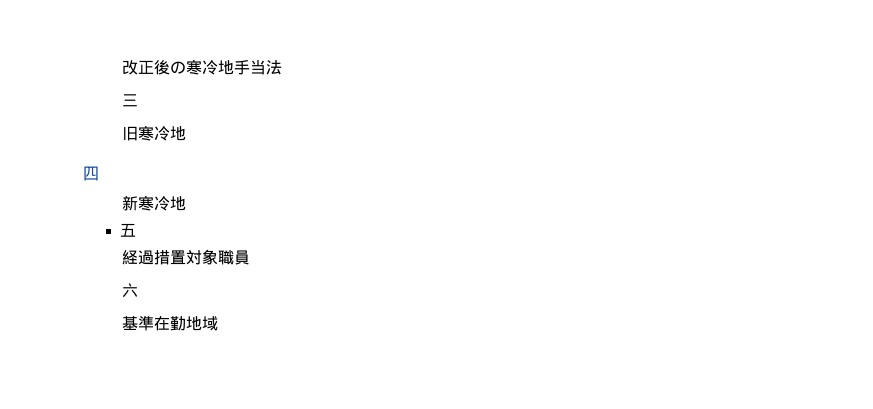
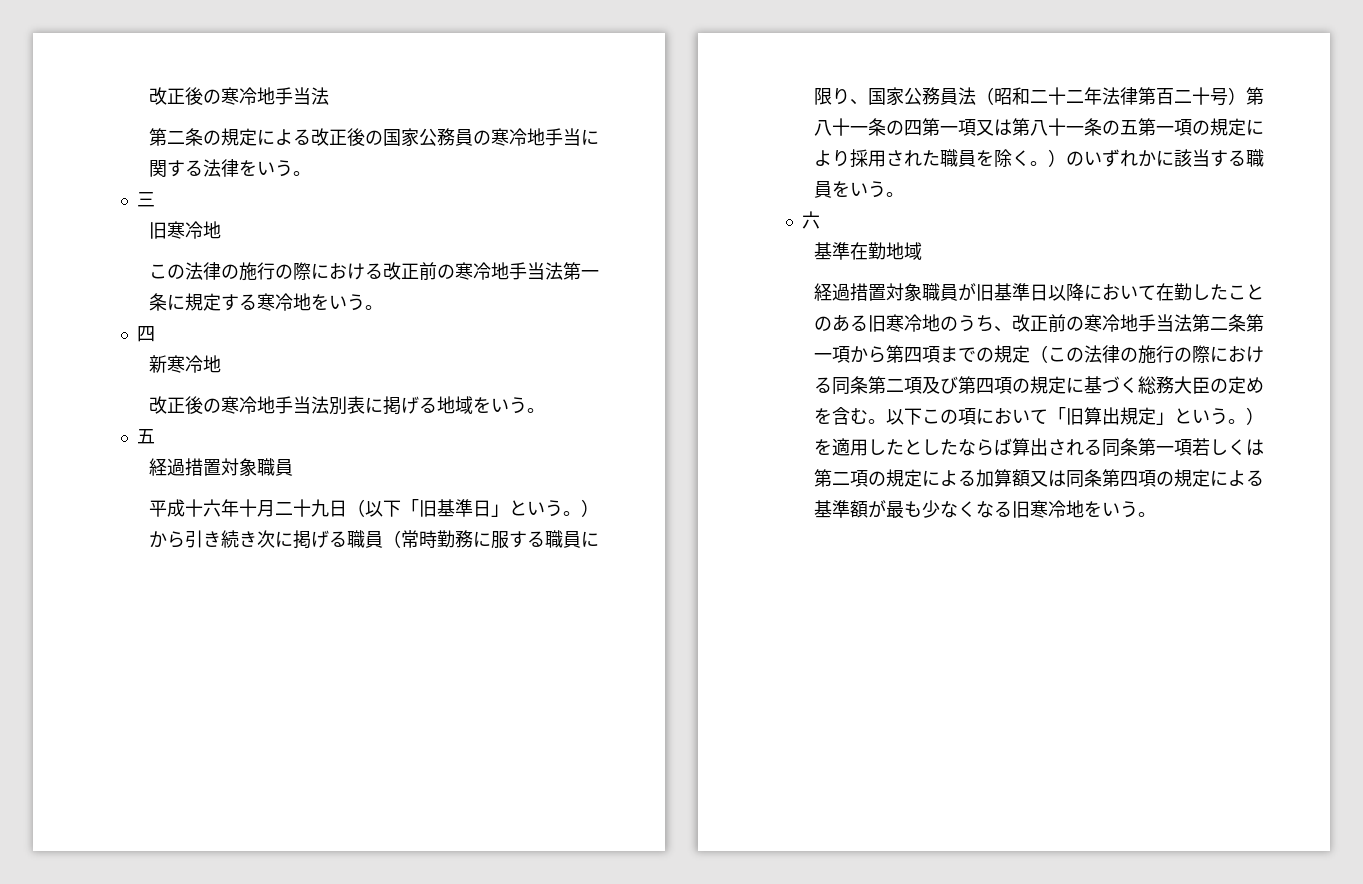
+ 第二条の規定による改正後の国家公務員の寒冷地手当に関する法律をいう。
  三
  旧寒冷地
+ この法律の施行の際における改正前の寒冷地手当法第一条に規定する寒冷地をいう。
  四
  新寒冷地
+ 改正後の寒冷地手当法別表に掲げる地域をいう。
+ 平成十六年十月二十九日（以下「旧基準日」という。）から引き続き次に掲げる職員（常時勤務に服する職員に限り、国家公務員法（昭和二十二年法律第百二十号）第八十一条の四第一項又は第八十一条の五第一項の規定により採用された職員を除く。）のいずれかに該当する職員をいう。
  六
  基準在勤地域
+ 経過措置対象職員が旧基準日以降において在勤したことのある旧寒冷地のうち、改正前の寒冷地手当法第二条第一項から第四項までの規定（この法律の施行の際における同条第二項及び第四項の規定に基づく総務大臣の定めを含む。以下この項において「旧算出規定」という。）を適用したとしたならば算出される同条第一項若しくは第二項の規定による加算額又は同条第四項の規定による基準額が最も少なくなる旧寒冷地をいう。

